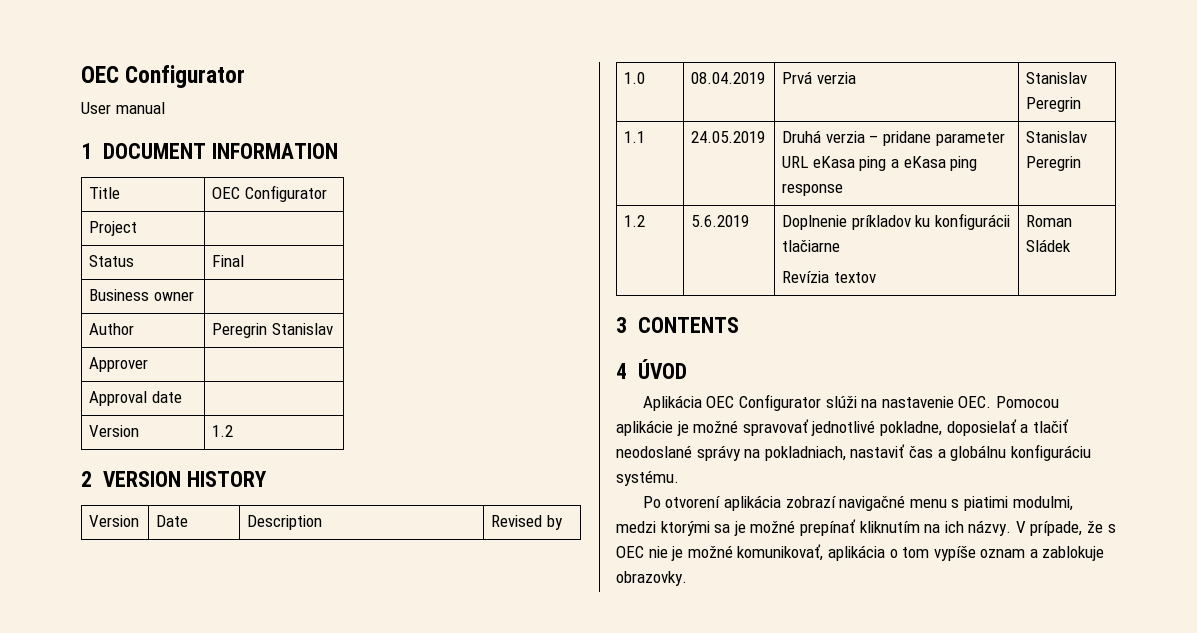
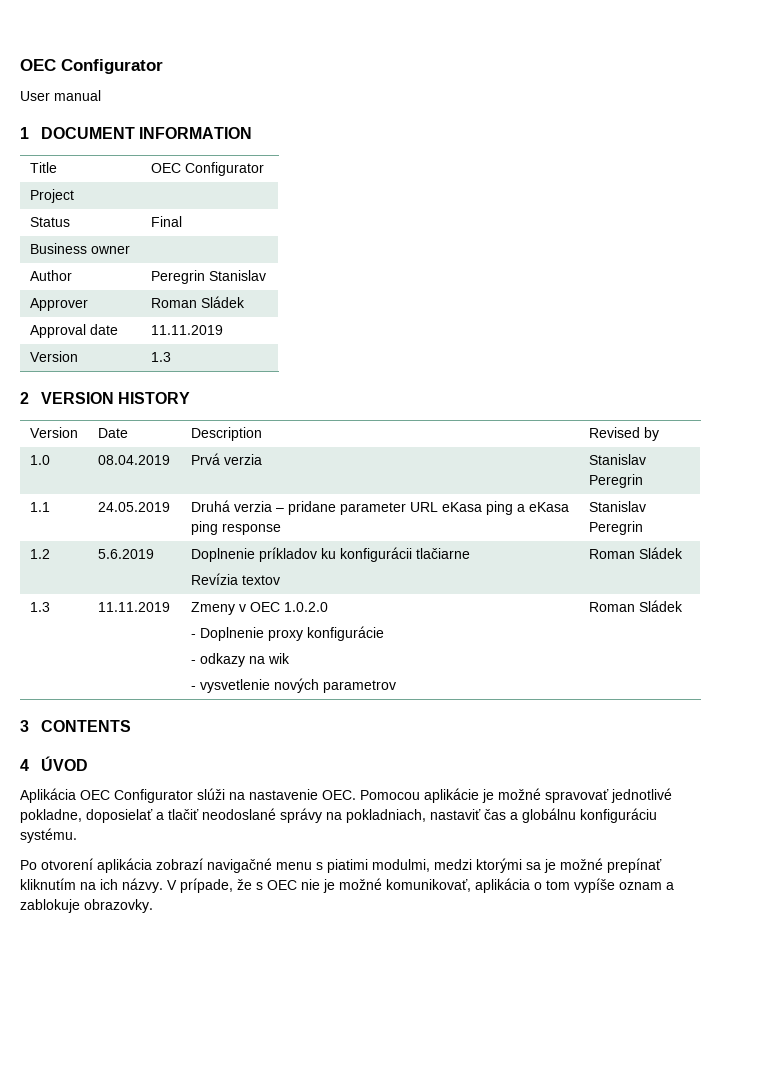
- Approver |
+ Approver | Roman Sládek
- Approval date |
- Version | 1.2
+ Approval date | 11.11.2019
+ Version | 1.3
+ 1.3 | 11.11.2019 | Zmeny v OEC 1.0.2.0
+ - Doplnenie proxy konfigurácie
+ - odkazy na wik
+ - vysvetlenie nových parametrov | Roman Sládek

